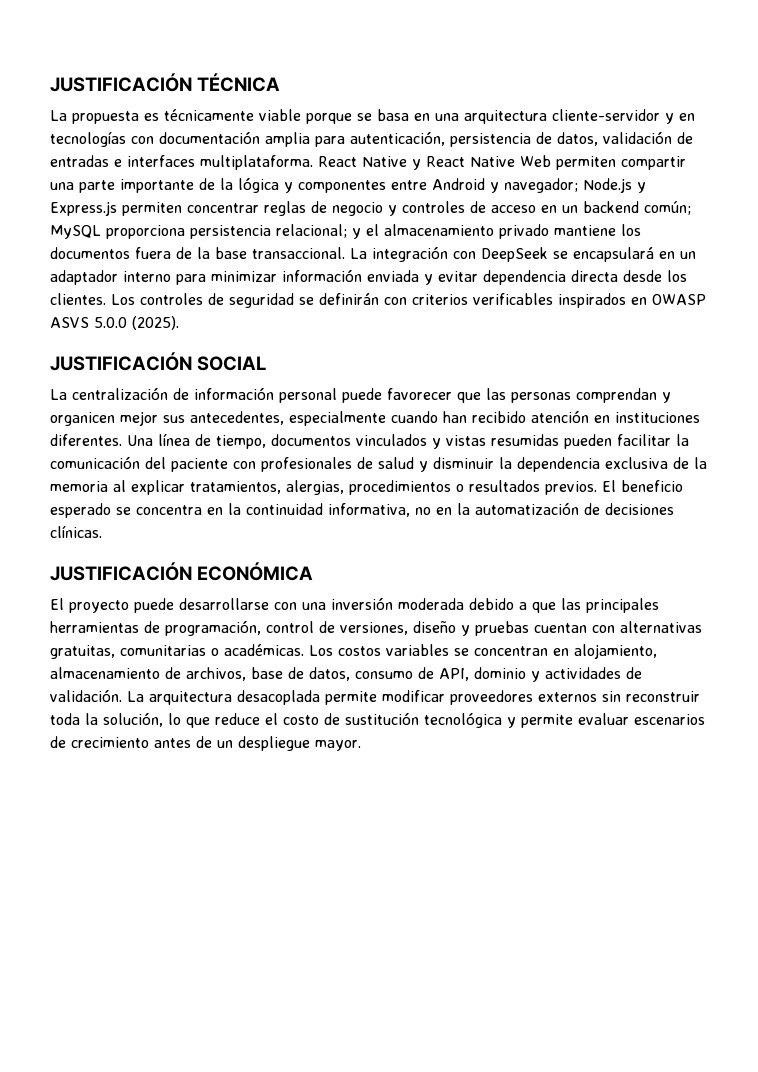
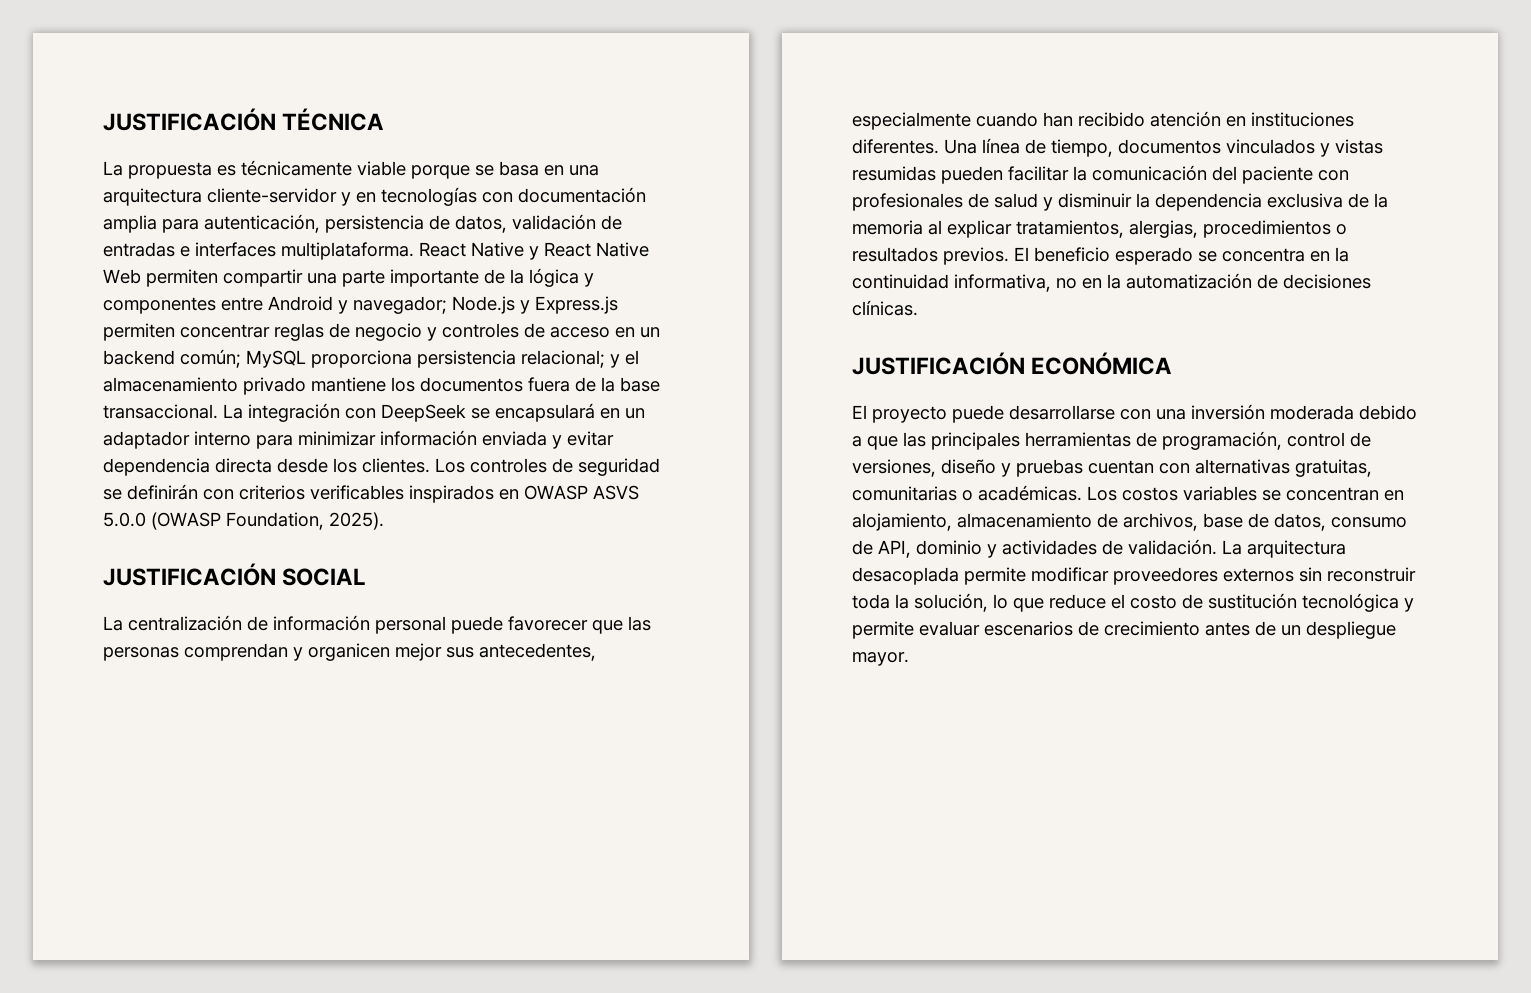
- Los controles de seguridad se definirán con criterios verificables inspirados en OWASP ASVS 5.0.0 (2025).
+ Los controles de seguridad se definirán con criterios verificables inspirados en OWASP ASVS 5.0.0 (OWASP Foundation, 2025).

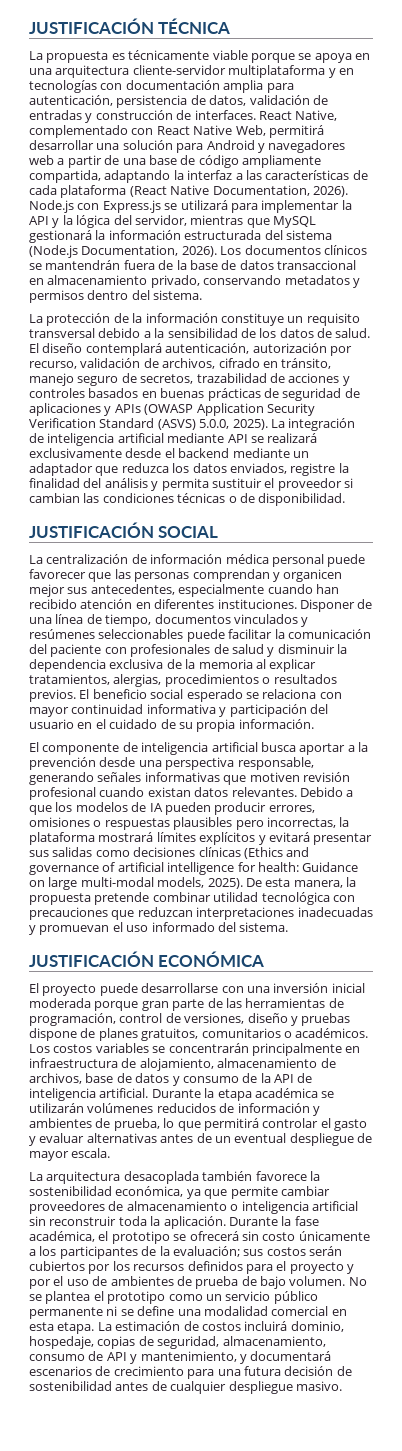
- La propuesta es técnicamente viable porque se basa en una arquitectura cliente-servidor y en tecnologías con documentación amplia para autenticación, persistencia de datos, validación de entradas e interfaces multiplataforma. React Native y React Native Web permiten compartir una parte importante de la lógica y componentes entre Android y navegador; Node.js y Express.js permiten concentrar reglas de negocio y controles de acceso en un backend común; MySQL proporciona persistencia relacional; y el almacenamiento privado mantiene los documentos fuera de la base transaccional. La integración con DeepSeek se encapsulará en un adaptador interno para minimizar información enviada y evitar dependencia directa desde los clientes. Los controles de seguridad se definirán con criterios verificables inspirados en OWASP ASVS 5.0.0 (OWASP Foundation, 2025).
+ La propuesta es técnicamente viable porque se apoya en una arquitectura cliente-servidor multiplataforma y en tecnologías con documentación amplia para autenticación, persistencia de datos, validación de entradas y construcción de interfaces. React Native, complementado con React Native Web, permitirá desarrollar una solución para Android y navegadores web a partir de una base de código ampliamente compartida, adaptando la interfaz a las características de cada plataforma (React Native Documentation, 2026). Node.js con Express.js se utilizará para implementar la API y la lógica del servidor, mientras que MySQL gestionará la información estructurada del sistema (Node.js Documentation, 2026). Los documentos clínicos se mantendrán fuera de la base de datos transaccional en almacenamiento privado, conservando metadatos y permisos dentro del sistema.
+ La protección de la información constituye un requisito transversal debido a la sensibilidad de los datos de salud. El diseño contemplará autenticación, autorización por recurso, validación de archivos, cifrado en tránsito, manejo seguro de secretos, trazabilidad de acciones y controles basados en buenas prácticas de seguridad de aplicaciones y APIs (OWASP Application Security Verification Standard (ASVS) 5.0.0, 2025). La integración de inteligencia artificial mediante API se realizará exclusivamente desde el backend mediante un adaptador que reduzca los datos enviados, registre la finalidad del análisis y permita sustituir el proveedor si cambian las condiciones técnicas o de disponibilidad.
- La centralización de información personal puede favorecer que las personas comprendan y organicen mejor sus antecedentes, especialmente cuando han recibido atención en instituciones diferentes. Una línea de tiempo, documentos vinculados y vistas resumidas pueden facilitar la comunicación del paciente con profesionales de salud y disminuir la dependencia exclusiva de la memoria al explicar tratamientos, alergias, procedimientos o resultados previos.
+ La centralización de información médica personal puede favorecer que las personas comprendan y organicen mejor sus antecedentes, especialmente cuando han recibido atención en diferentes instituciones. Disponer de una línea de tiempo, documentos vinculados y resúmenes seleccionables puede facilitar la comunicación del paciente con profesionales de salud y disminuir la dependencia exclusiva de la memoria al explicar tratamientos, alergias, procedimientos o resultados previos.
- El beneficio esperado se concentra en la continuidad informativa, no en la automatización de decisiones clínicas.
+ El beneficio social esperado se relaciona con mayor continuidad informativa y participación del usuario en el cuidado de su propia información.
+ El componente de inteligencia artificial busca aportar a la prevención desde una perspectiva responsable, generando señales informativas que motiven revisión profesional cuando existan datos relevantes. Debido a que los modelos de IA pueden producir errores, omisiones o respuestas plausibles pero incorrectas, la plataforma mostrará límites explícitos y evitará presentar sus salidas como decisiones clínicas (Ethics and governance of artificial intelligence for health: Guidance on large multi-modal models, 2025). De esta manera, la propuesta pretende combinar utilidad tecnológica con precauciones que reduzcan interpretaciones inadecuadas y promuevan el uso informado del sistema.
- El proyecto puede desarrollarse con una inversión moderada debido a que las principales herramientas de programación, control de versiones, diseño y pruebas cuentan con alternativas gratuitas, comunitarias o académicas. Los costos variables se concentran en alojamiento, almacenamiento de archivos, base de datos, consumo de API, dominio y actividades de validación. La arquitectura desacoplada permite modificar proveedores externos sin reconstruir toda la solución, lo que reduce el costo de sustitución tecnológica y permite evaluar escenarios de crecimiento antes de un despliegue mayor.
+ El proyecto puede desarrollarse con una inversión inicial moderada porque gran parte de las herramientas de programación, control de versiones, diseño y pruebas dispone de planes gratuitos, comunitarios o académicos. Los costos variables se concentrarán principalmente en infraestructura de alojamiento, almacenamiento de archivos, base de datos y consumo de la API de inteligencia artificial. Durante la etapa académica se utilizarán volúmenes reducidos de información y ambientes de prueba, lo que permitirá controlar el gasto y evaluar alternativas antes de un eventual despliegue de mayor escala.
+ La arquitectura desacoplada también favorece la sostenibilidad económica, ya que permite cambiar proveedores de almacenamiento o inteligencia artificial sin reconstruir toda la aplicación. Durante la fase académica, el prototipo se ofrecerá sin costo únicamente a los participantes de la evaluación; sus costos serán cubiertos por los recursos definidos para el proyecto y por el uso de ambientes de prueba de bajo volumen. No se plantea el prototipo como un servicio público permanente ni se define una modalidad comercial en esta etapa. La estimación de costos incluirá dominio, hospedaje, copias de seguridad, almacenamiento, consumo de API y mantenimiento, y documentará escenarios de crecimiento para una futura decisión de sostenibilidad antes de cualquier despliegue masivo.

